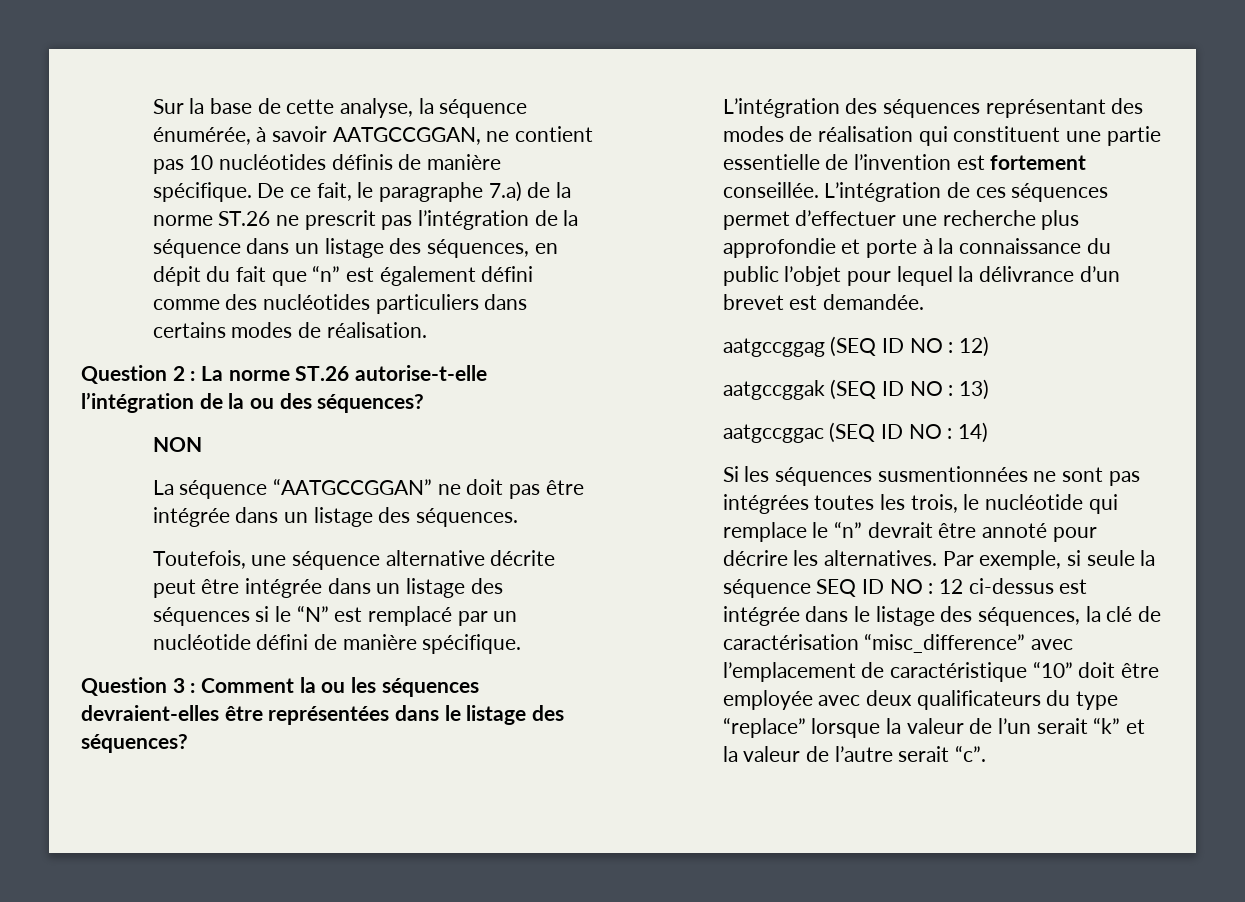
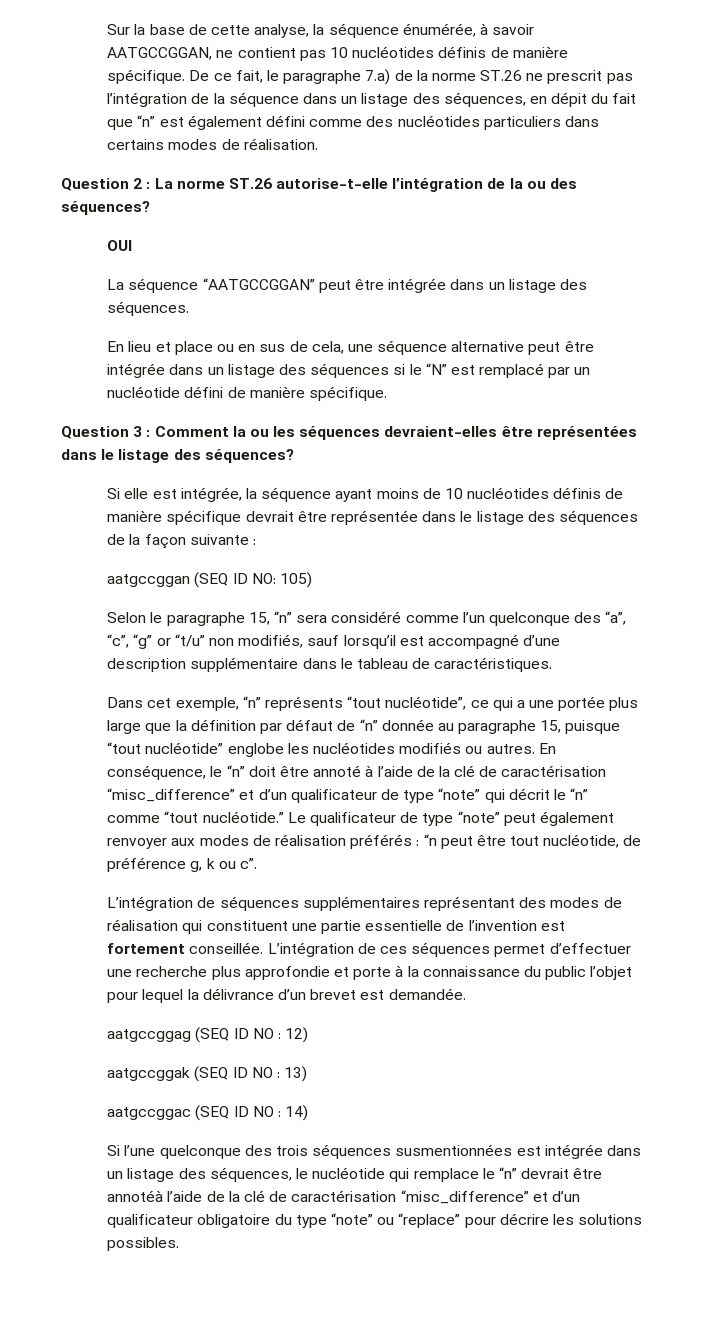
- NON
+ OUI
- La séquence “AATGCCGGAN” ne doit pas être intégrée dans un listage des séquences.
+ La séquence “AATGCCGGAN” peut être intégrée dans un listage des séquences.
- Toutefois, une séquence alternative décrite peut être intégrée dans un listage des séquences si le “N” est remplacé par un nucléotide défini de manière spécifique.
+ En lieu et place ou en sus de cela, une séquence alternative peut être intégrée dans un listage des séquences si le “N” est remplacé par un nucléotide défini de manière spécifique.
- L’intégration des séquences représentant des modes de réalisation qui constituent une partie essentielle de l’invention est fortement conseillée.
+ Si elle est intégrée, la séquence ayant moins de 10 nucléotides définis de manière spécifique devrait être représentée dans le listage des séquences de la façon suivante :
+ aatgccggan (SEQ ID NO: 105)
+ Selon le paragraphe 15, “n” sera considéré comme l’un quelconque des “a”, “c”, “g” or “t/u” non modifiés, sauf lorsqu’il est accompagné d’une description supplémentaire dans le tableau de caractéristiques.
+ Dans cet exemple, “n” représents “tout nucléotide”, ce qui a une portée plus large que la définition par défaut de “n” donnée au paragraphe 15, puisque “tout nucléotide” englobe les nucléotides modifiés ou autres. En conséquence, le “n” doit être annoté à l’aide de la clé de caractérisation “misc_difference” et d’un qualificateur de type “note” qui décrit le “n” comme “tout nucléotide.” Le qualificateur de type “note” peut également renvoyer aux modes de réalisation préférés : “n peut être tout nucléotide, de préférence g, k ou c”.
+ L’intégration de séquences supplémentaires représentant des modes de réalisation qui constituent une partie essentielle de l’invention est fortement conseillée.
- Si les séquences susmentionnées ne sont pas intégrées toutes les trois, le nucléotide qui remplace le “n” devrait être annoté pour décrire les alternatives. Par exemple, si seule la séquence SEQ ID NO : 12 ci-dessus est intégrée dans le listage des séquences, la clé de caractérisation “misc_difference” avec l’emplacement de caractéristique “10” doit être employée avec deux qualificateurs du type “replace” lorsque la valeur de l’un serait “k” et la valeur de l’autre serait “c”.
+ Si l’une quelconque des trois séquences susmentionnées est intégrée dans un listage des séquences, le nucléotide qui remplace le “n” devrait être annotéà l’aide de la clé de caractérisation “misc_difference” et d’un qualificateur obligatoire du type “note” ou “replace” pour décrire les solutions possibles.

